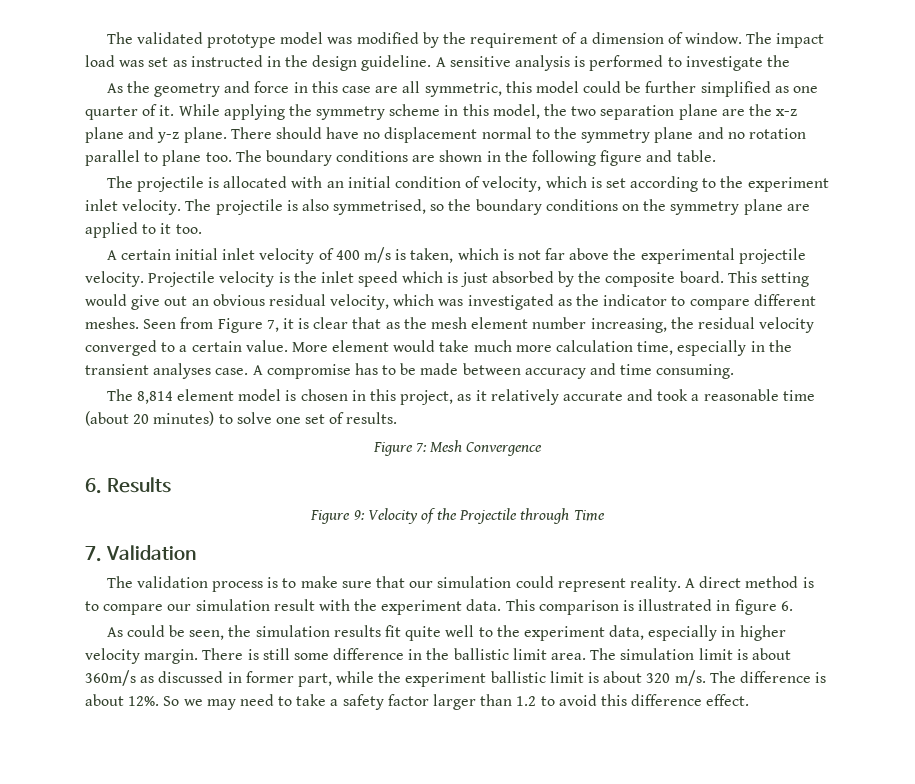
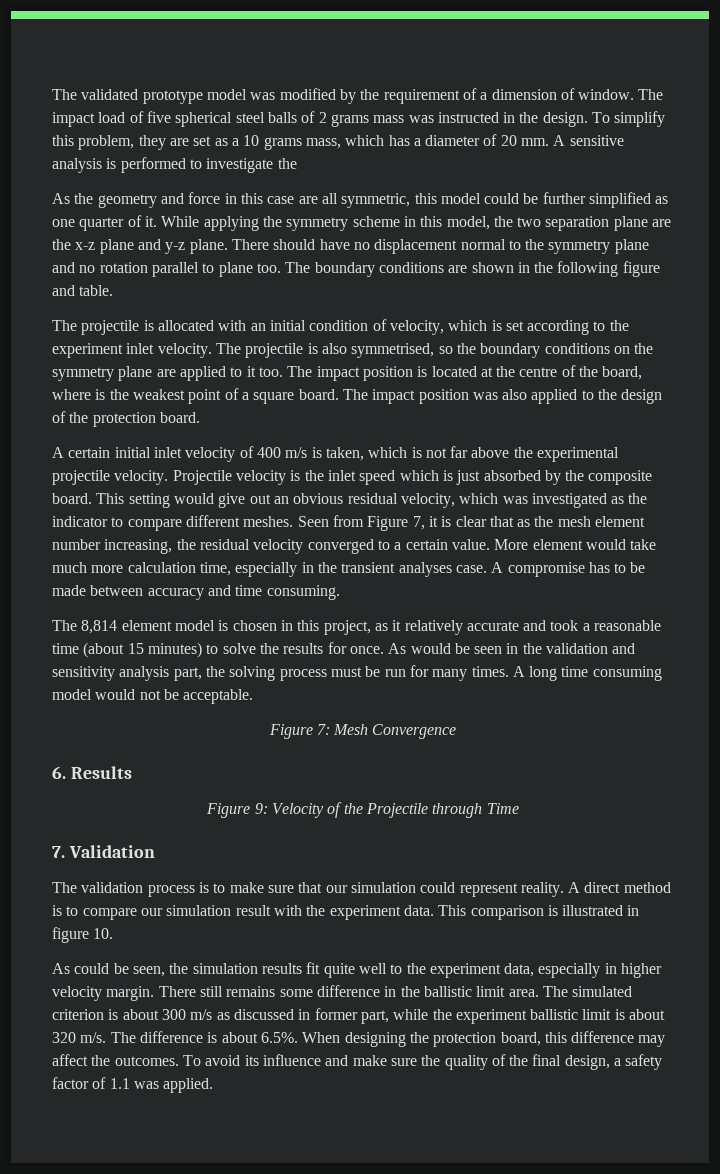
- The impact load was set as instructed in the design guideline.
+ The impact load of five spherical steel balls of 2 grams mass was instructed in the design. To simplify this problem, they are set as a 10 grams mass, which has a diameter of 20 mm.
+ The impact position is located at the centre of the board, where is the weakest point of a square board. The impact position was also applied to the design of the protection board.
- The 8,814 element model is chosen in this project, as it relatively accurate and took a reasonable time (about 20 minutes) to solve one set of results.
+ The 8,814 element model is chosen in this project, as it relatively accurate and took a reasonable time (about 15 minutes) to solve the results for once. As would be seen in the validation and sensitivity analysis part, the solving process must be run for many times. A long time consuming model would not be acceptable.
- This comparison is illustrated in figure 6.
+ This comparison is illustrated in figure 10.
- There is still some difference in the ballistic limit area.
+ There still remains some difference in the ballistic limit area.
- The simulation limit is about 360m/s as discussed in former part, while the experiment ballistic limit is about 320 m/s.
+ The simulated criterion is about 300 m/s as discussed in former part, while the experiment ballistic limit is about 320 m/s.
- The difference is about 12%. So we may need to take a safety factor larger than 1.2 to avoid this difference effect.
+ The difference is about 6.5%. When designing the protection board, this difference may affect the outcomes. To avoid its influence and make sure the quality of the final design, a safety factor of 1.1 was applied.

